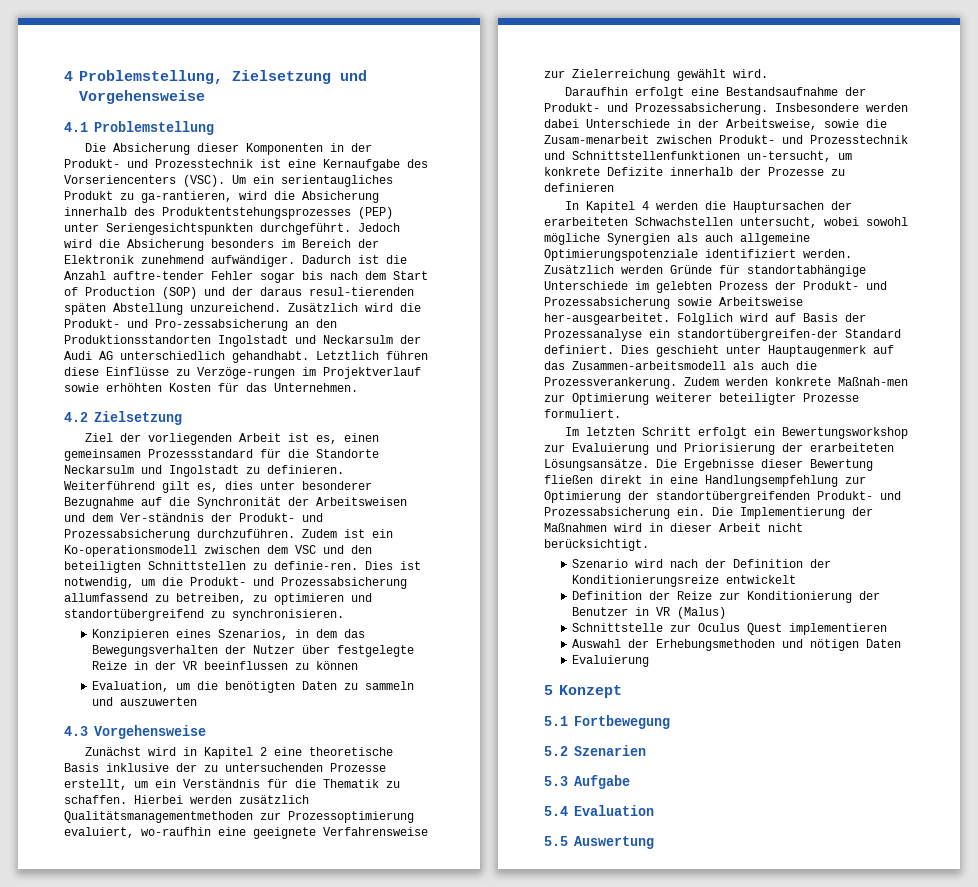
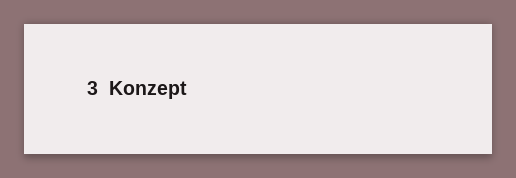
- 4 Problemstellung, Zielsetzung und Vorgehensweise
- 4.1 Problemstellung
- Die Absicherung dieser Komponenten in der Produkt- und Prozesstechnik ist eine Kernaufgabe des Vorseriencenters (VSC). Um ein serientaugliches Produkt zu ga-rantieren, wird die Absicherung innerhalb des Produktentstehungsprozesses (PEP) unter Seriengesichtspunkten durchgeführt. Jedoch wird die Absicherung besonders im Bereich der Elektronik zunehmend aufwändiger. Dadurch ist die Anzahl auftre-tender Fehler sogar bis nach dem Start of Production (SOP) und der daraus resul-tierenden späten Abstellung unzureichend. Zusätzlich wird die Produkt- und Pro-zessabsicherung an den Produktionsstandorten Ingolstadt und Neckarsulm der Audi AG unterschiedlich gehandhabt. Letztlich führen diese Einflüsse zu Verzöge-rungen im Projektverlauf sowie erhöhten Kosten für das Unternehmen.
- 4.2 Zielsetzung
- Ziel der vorliegenden Arbeit ist es, einen gemeinsamen Prozessstandard für die Standorte Neckarsulm und Ingolstadt zu definieren. Weiterführend gilt es, dies unter besonderer Bezugnahme auf die Synchronität der Arbeitsweisen und dem Ver-ständnis der Produkt- und Prozessabsicherung durchzuführen. Zudem ist ein Ko-operationsmodell zwischen dem VSC und den beteiligten Schnittstellen zu definie-ren. Dies ist notwendig, um die Produkt- und Prozessabsicherung allumfassend zu betreiben, zu optimieren und standortübergreifend zu synchronisieren.
- Konzipieren eines Szenarios, in dem das Bewegungsverhalten der Nutzer über festgelegte Reize in der VR beeinflussen zu können
- Evaluation, um die benötigten Daten zu sammeln und auszuwerten
- 4.3 Vorgehensweise
- Zunächst wird in Kapitel 2 eine theoretische Basis inklusive der zu untersuchenden Prozesse erstellt, um ein Verständnis für die Thematik zu schaffen. Hierbei werden zusätzlich Qualitätsmanagementmethoden zur Prozessoptimierung evaluiert, wo-raufhin eine geeignete Verfahrensweise zur Zielerreichung gewählt wird.
- Daraufhin erfolgt eine Bestandsaufnahme der Produkt- und Prozessabsicherung. Insbesondere werden dabei Unterschiede in der Arbeitsweise, sowie die Zusam-menarbeit zwischen Produkt- und Prozesstechnik und Schnittstellenfunktionen un-tersucht, um konkrete Defizite innerhalb der Prozesse zu definieren
- In Kapitel 4 werden die Hauptursachen der erarbeiteten Schwachstellen untersucht, wobei sowohl mögliche Synergien als auch allgemeine Optimierungspotenziale identifiziert werden. Zusätzlich werden Gründe für standortabhängige Unterschiede im gelebten Prozess der Produkt- und Prozessabsicherung sowie Arbeitsweise her-ausgearbeitet. Folglich wird auf Basis der Prozessanalyse ein standortübergreifen-der Standard definiert. Dies geschieht unter Hauptaugenmerk auf das Zusammen-arbeitsmodell als auch die Prozessverankerung. Zudem werden konkrete Maßnah-men zur Optimierung weiterer beteiligter Prozesse formuliert.
- Im letzten Schritt erfolgt ein Bewertungsworkshop zur Evaluierung und Priorisierung der erarbeiteten Lösungsansätze. Die Ergebnisse dieser Bewertung fließen direkt in eine Handlungsempfehlung zur Optimierung der standortübergreifenden Produkt- und Prozessabsicherung ein. Die Implementierung der Maßnahmen wird in dieser Arbeit nicht berücksichtigt.
- Szenario wird nach der Definition der Konditionierungsreize entwickelt
- Definition der Reize zur Konditionierung der Benutzer in VR (Malus)
- Schnittstelle zur Oculus Quest implementieren
- Auswahl der Erhebungsmethoden und nötigen Daten
- Evaluierung
- 5 Konzept
- 5.1 Fortbewegung
- 5.2 Szenarien
- 5.3 Aufgabe
- 5.4 Evaluation
- 5.5 Auswertung
+ 3 Konzept

